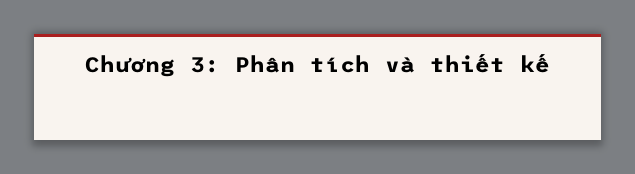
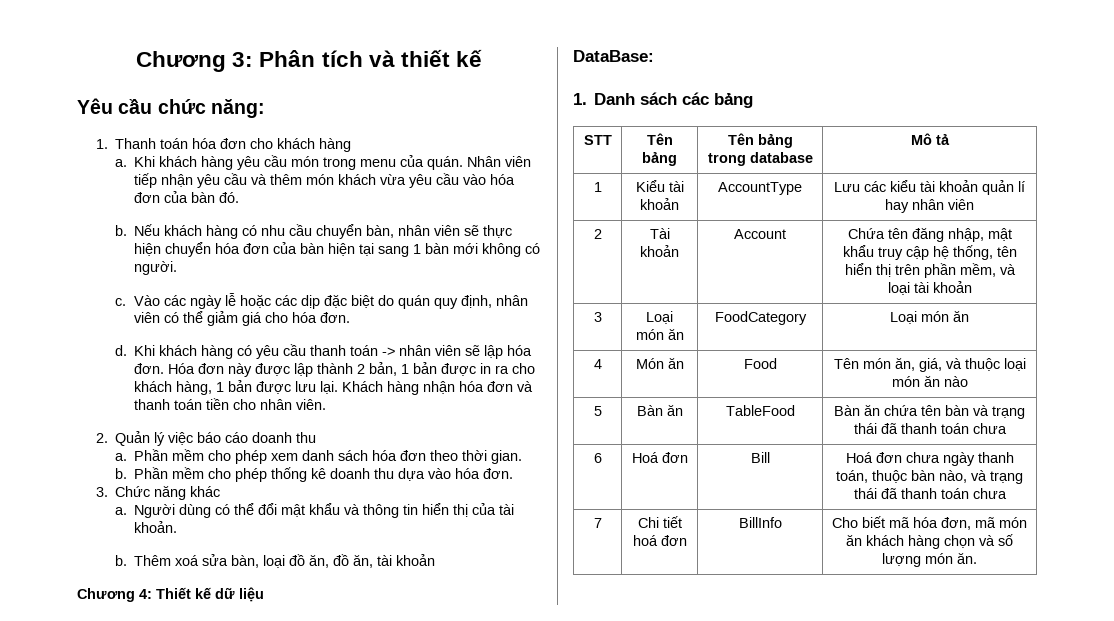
+ Yêu cầu chức năng:
+ 1. Thanh toán hóa đơn cho khách hàng
+ a. Khi khách hàng yêu cầu món trong menu của quán. Nhân viên tiếp nhận yêu cầu và thêm món khách vừa yêu cầu vào hóa đơn của bàn đó.
+ b. Nếu khách hàng có nhu cầu chuyển bàn, nhân viên sẽ thực hiện chuyển hóa đơn của bàn hiện tại sang 1 bàn mới không có người.
+ c. Vào các ngày lễ hoặc các dịp đặc biệt do quán quy định, nhân viên có thể giảm giá cho hóa đơn.
+ d. Khi khách hàng có yêu cầu thanh toán -> nhân viên sẽ lập hóa đơn. Hóa đơn này được lập thành 2 bản, 1 bản được in ra cho khách hàng, 1 bản được lưu lại. Khách hàng nhận hóa đơn và thanh toán tiền cho nhân viên.
+ 2. Quản lý việc báo cáo doanh thu
+ a. Phần mềm cho phép xem danh sách hóa đơn theo thời gian.
+ b. Phần mềm cho phép thống kê doanh thu dựa vào hóa đơn.
+ 3. Chức năng khác
+ a. Người dùng có thể đổi mật khẩu và thông tin hiển thị của tài khoản.
+ b. Thêm xoá sửa bàn, loại đồ ăn, đồ ăn, tài khoản
+ Chương 4: Thiết kế dữ liệu
+ DataBase:
+ 1. Danh sách các bảng
+ STT | Tên bảng | Tên bảng trong database | Mô tả
+ 1 | Kiểu tài khoản | AccountType | Lưu các kiểu tài khoản quản lí hay nhân viên
+ 2 | Tài khoản | Account | Chứa tên đăng nhập, mật khẩu truy cập hệ thống, tên hiển thị trên phần mềm, và loại tài khoản
+ 3 | Loại món ăn | FoodCategory | Loại món ăn
+ 4 | Món ăn | Food | Tên món ăn, giá, và thuộc loại món ăn nào
+ 5 | Bàn ăn | TableFood | Bàn ăn chứa tên bàn và trạng thái đã thanh toán chưa
+ 6 | Hoá đơn | Bill | Hoá đơn chưa ngày thanh toán, thuộc bàn nào, và trạng thái đã thanh toán chưa
+ 7 | Chi tiết hoá đơn | BillInfo | Cho biết mã hóa đơn, mã món ăn khách hàng chọn và số lượng món ăn.

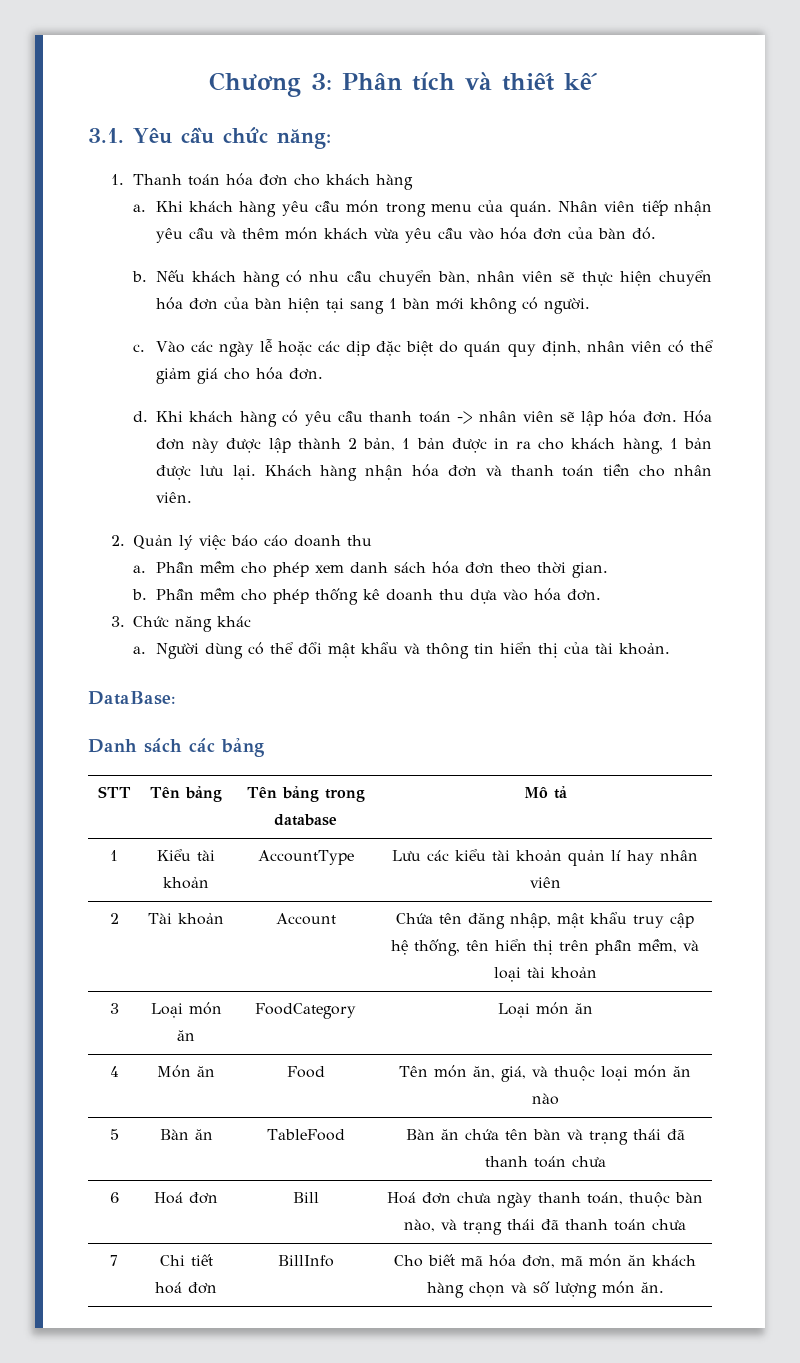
- Yêu cầu chức năng:
+ 3.1. Yêu cầu chức năng:
- b. Thêm xoá sửa bàn, loại đồ ăn, đồ ăn, tài khoản
- Chương 4: Thiết kế dữ liệu
- 1. Danh sách các bảng
+ Danh sách các bảng

